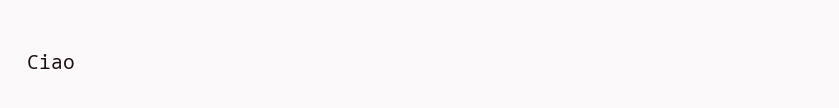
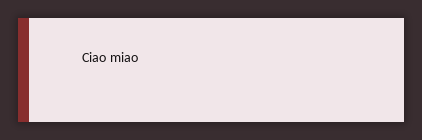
- Ciao
+ Ciao miao

